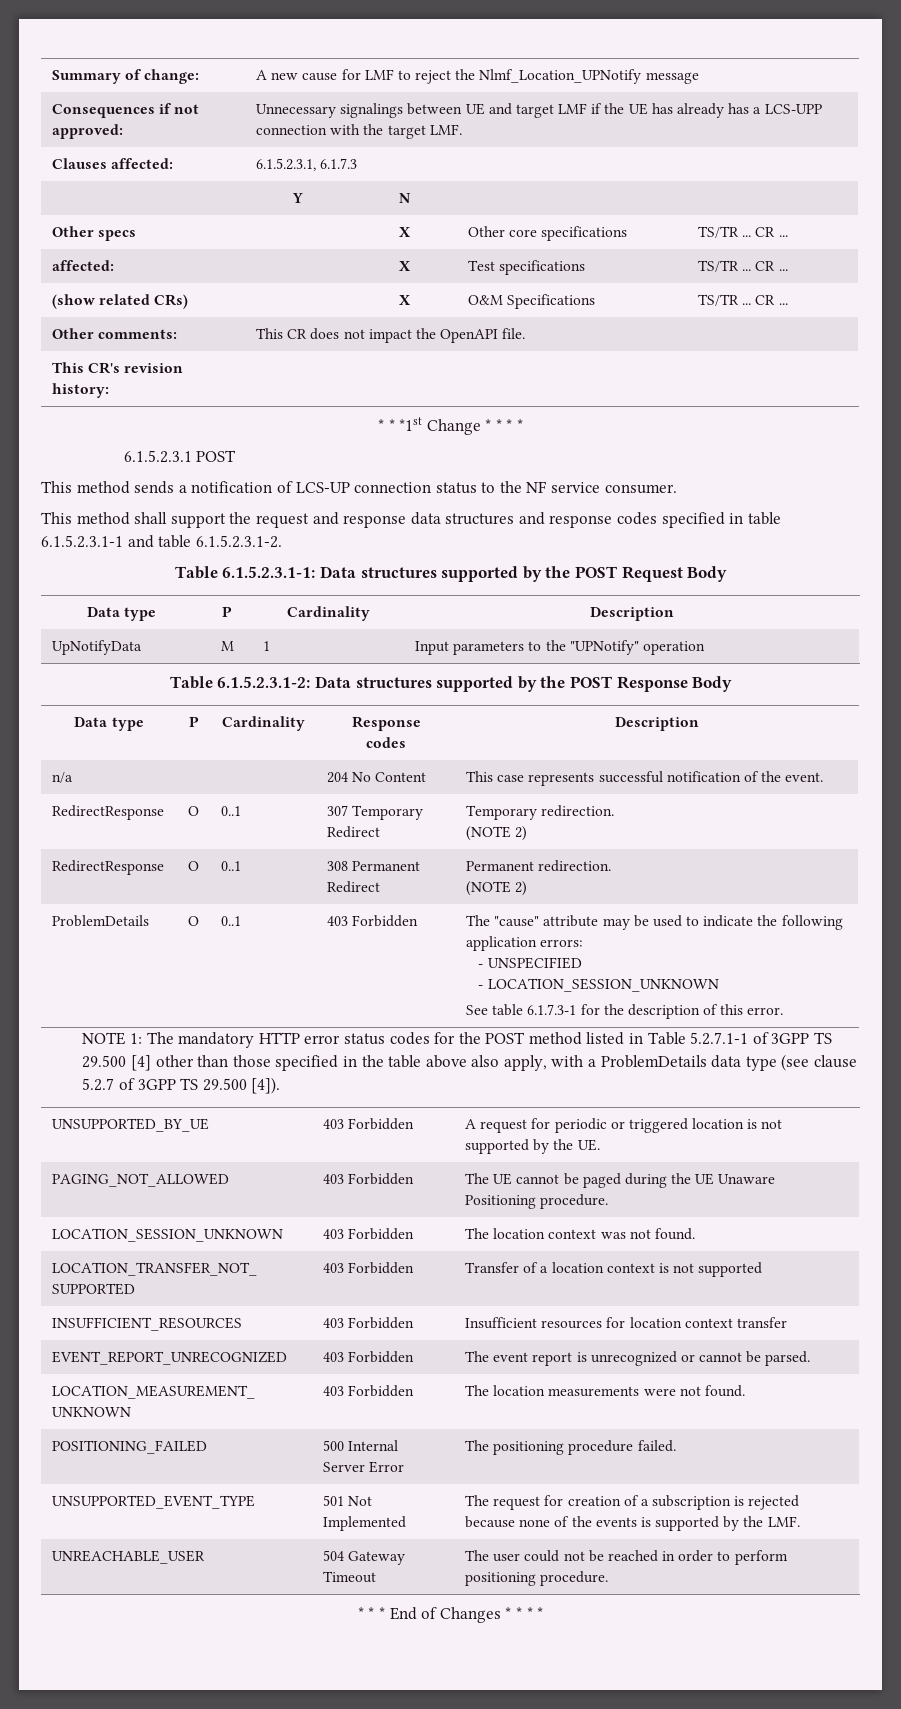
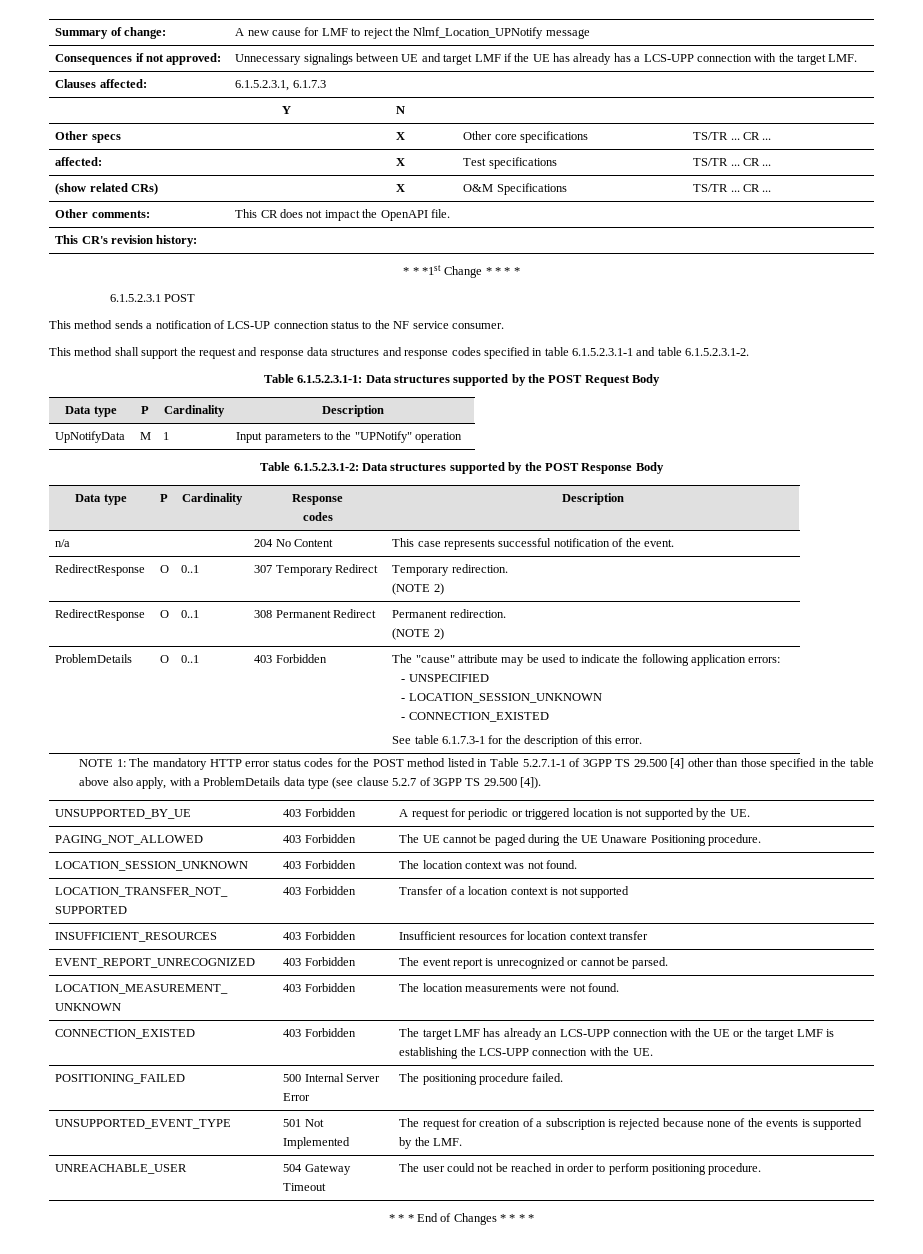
  ProblemDetails | O | 0..1 | 403 Forbidden | The "cause" attribute may be used to indicate the following application errors:
  - UNSPECIFIED
  - LOCATION_SESSION_UNKNOWN
+ - CONNECTION_EXISTED
+ CONNECTION_EXISTED | 403 Forbidden | The target LMF has already an LCS-UPP connection with the UE or the target LMF is establishing the LCS-UPP connection with the UE.

